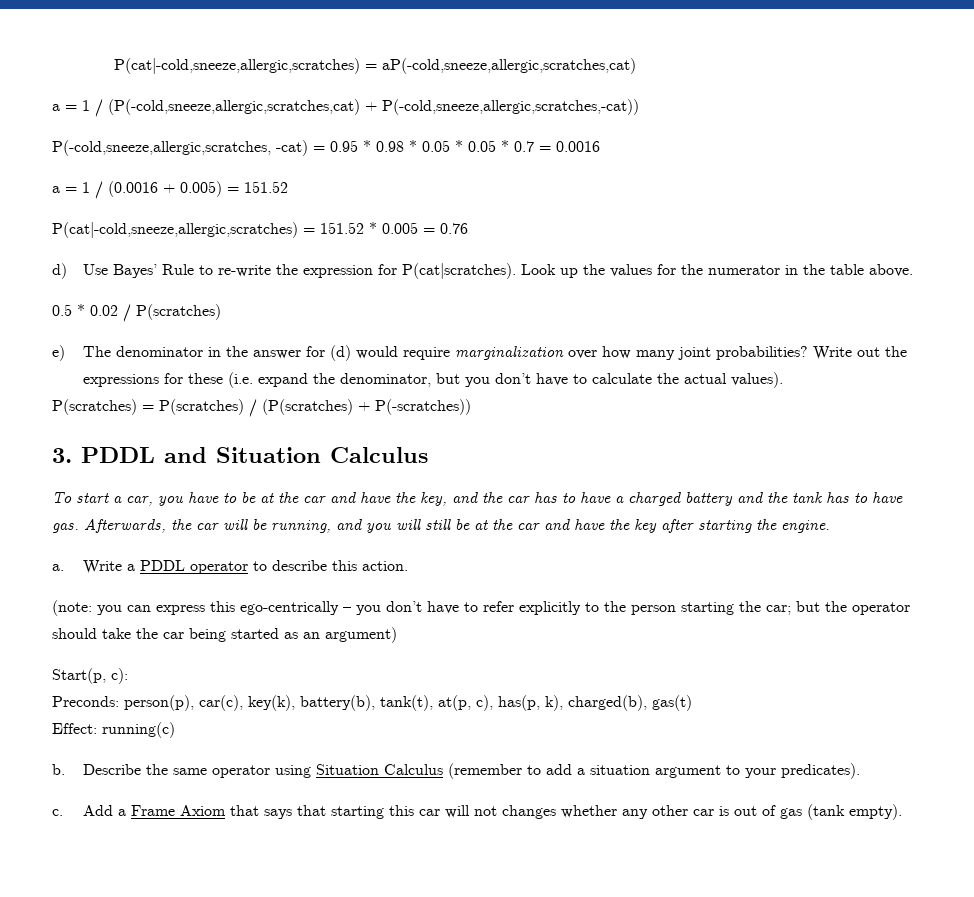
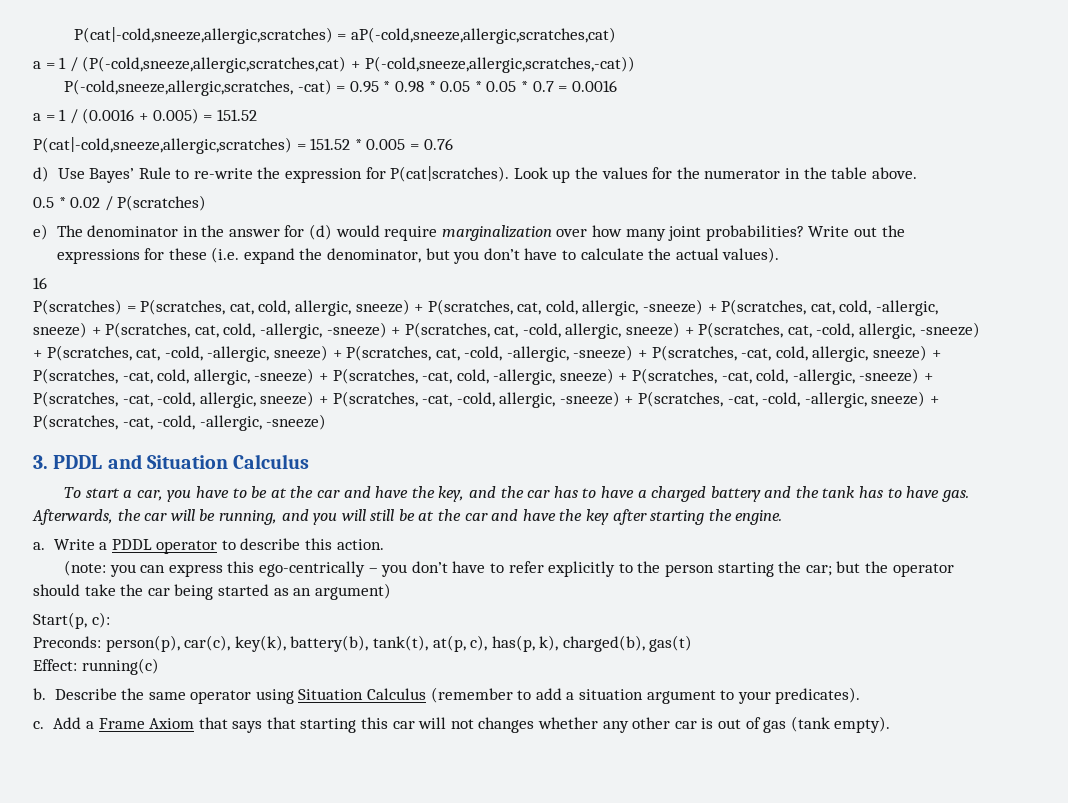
+ 16
- P(scratches) = P(scratches) / (P(scratches) + P(-scratches))
+ P(scratches) = P(scratches, cat, cold, allergic, sneeze) + P(scratches, cat, cold, allergic, -sneeze) + P(scratches, cat, cold, -allergic, sneeze) + P(scratches, cat, cold, -allergic, -sneeze) + P(scratches, cat, -cold, allergic, sneeze) + P(scratches, cat, -cold, allergic, -sneeze) + P(scratches, cat, -cold, -allergic, sneeze) + P(scratches, cat, -cold, -allergic, -sneeze) + P(scratches, -cat, cold, allergic, sneeze) + P(scratches, -cat, cold, allergic, -sneeze) + P(scratches, -cat, cold, -allergic, sneeze) + P(scratches, -cat, cold, -allergic, -sneeze) + P(scratches, -cat, -cold, allergic, sneeze) + P(scratches, -cat, -cold, allergic, -sneeze) + P(scratches, -cat, -cold, -allergic, sneeze) + P(scratches, -cat, -cold, -allergic, -sneeze)

